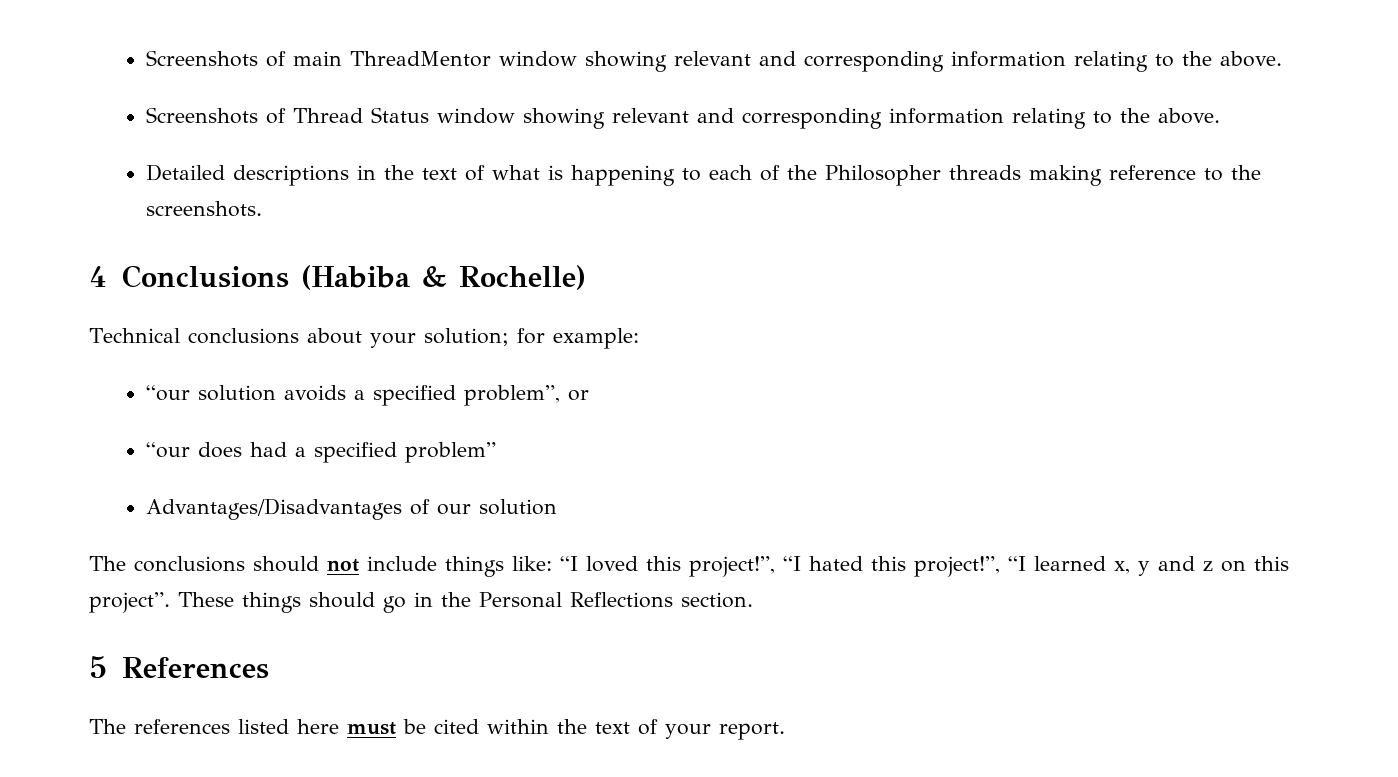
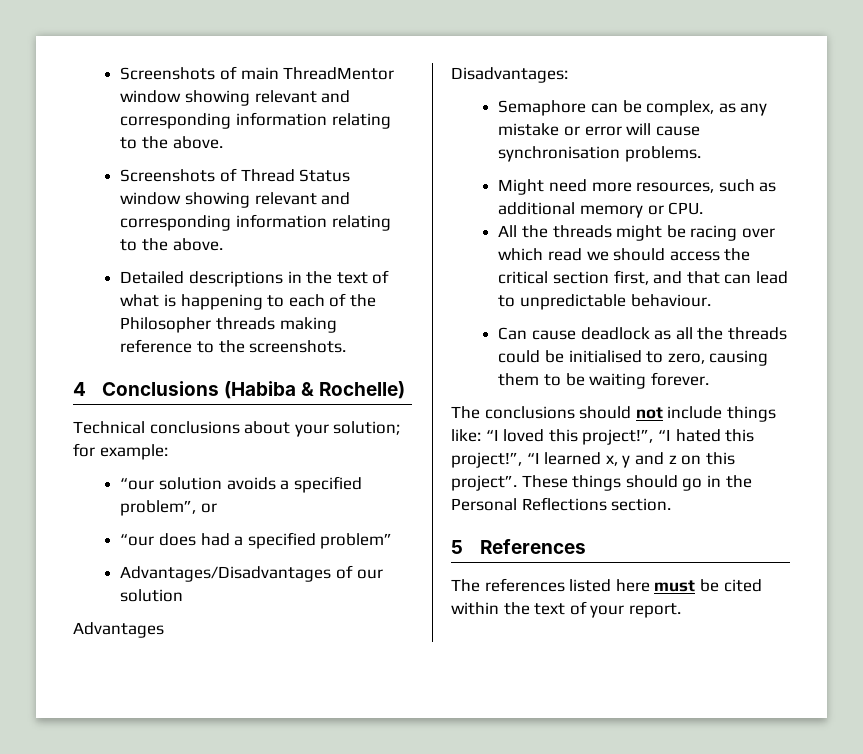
+ Advantages
+ Disadvantages:
+ Semaphore can be complex, as any mistake or error will cause synchronisation problems.
+ Might need more resources, such as additional memory or CPU.
+ All the threads might be racing over which read we should access the critical section first, and that can lead to unpredictable behaviour.
+ Can cause deadlock as all the threads could be initialised to zero, causing them to be waiting forever.

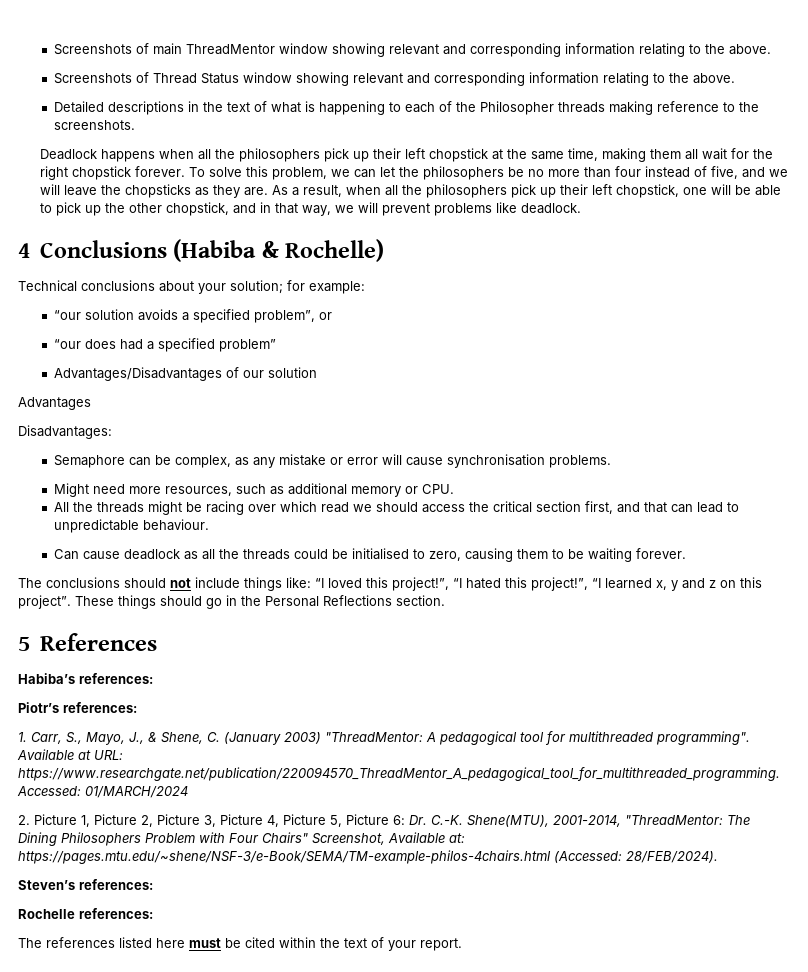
+ Deadlock happens when all the philosophers pick up their left chopstick at the same time, making them all wait for the right chopstick forever. To solve this problem, we can let the philosophers be no more than four instead of five, and we will leave the chopsticks as they are. As a result, when all the philosophers pick up their left chopstick, one will be able to pick up the other chopstick, and in that way, we will prevent problems like deadlock.
+ Habiba’s references:
+ Piotr’s references:
+ 1. Carr, S., Mayo, J., & Shene, C. (January 2003) "ThreadMentor: A pedagogical tool for multithreaded programming". Available at URL: https://www.researchgate.net/publication/220094570_ThreadMentor_A_pedagogical_tool_for_multithreaded_programming. Accessed: 01/MARCH/2024
+ 2. Picture 1, Picture 2, Picture 3, Picture 4, Picture 5, Picture 6: Dr. C.-K. Shene(MTU), 2001-2014, "ThreadMentor: The Dining Philosophers Problem with Four Chairs" Screenshot, Available at: https://pages.mtu.edu/~shene/NSF-3/e-Book/SEMA/TM-example-philos-4chairs.html (Accessed: 28/FEB/2024).
+ Steven’s references:
+ Rochelle references:

